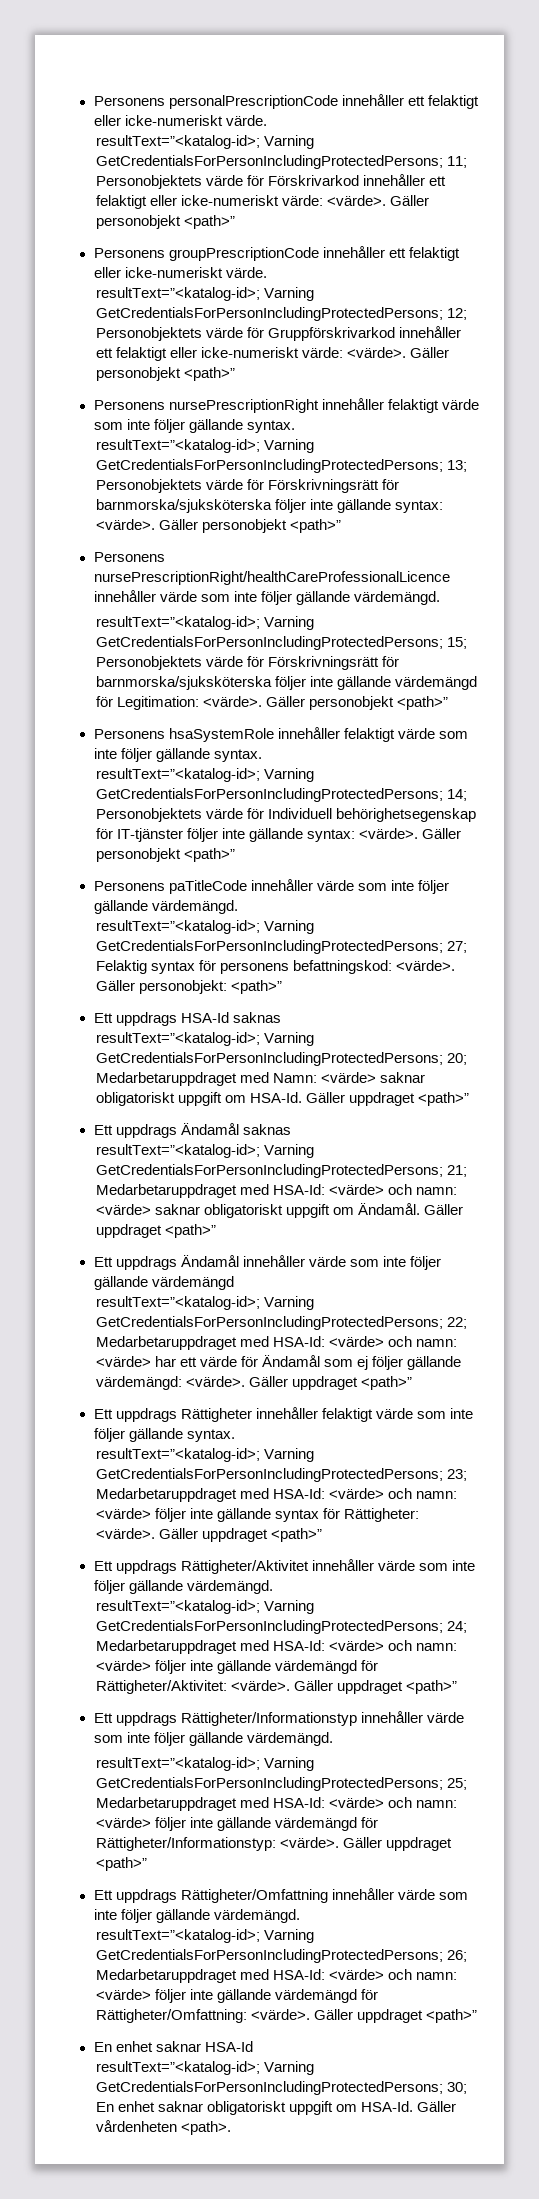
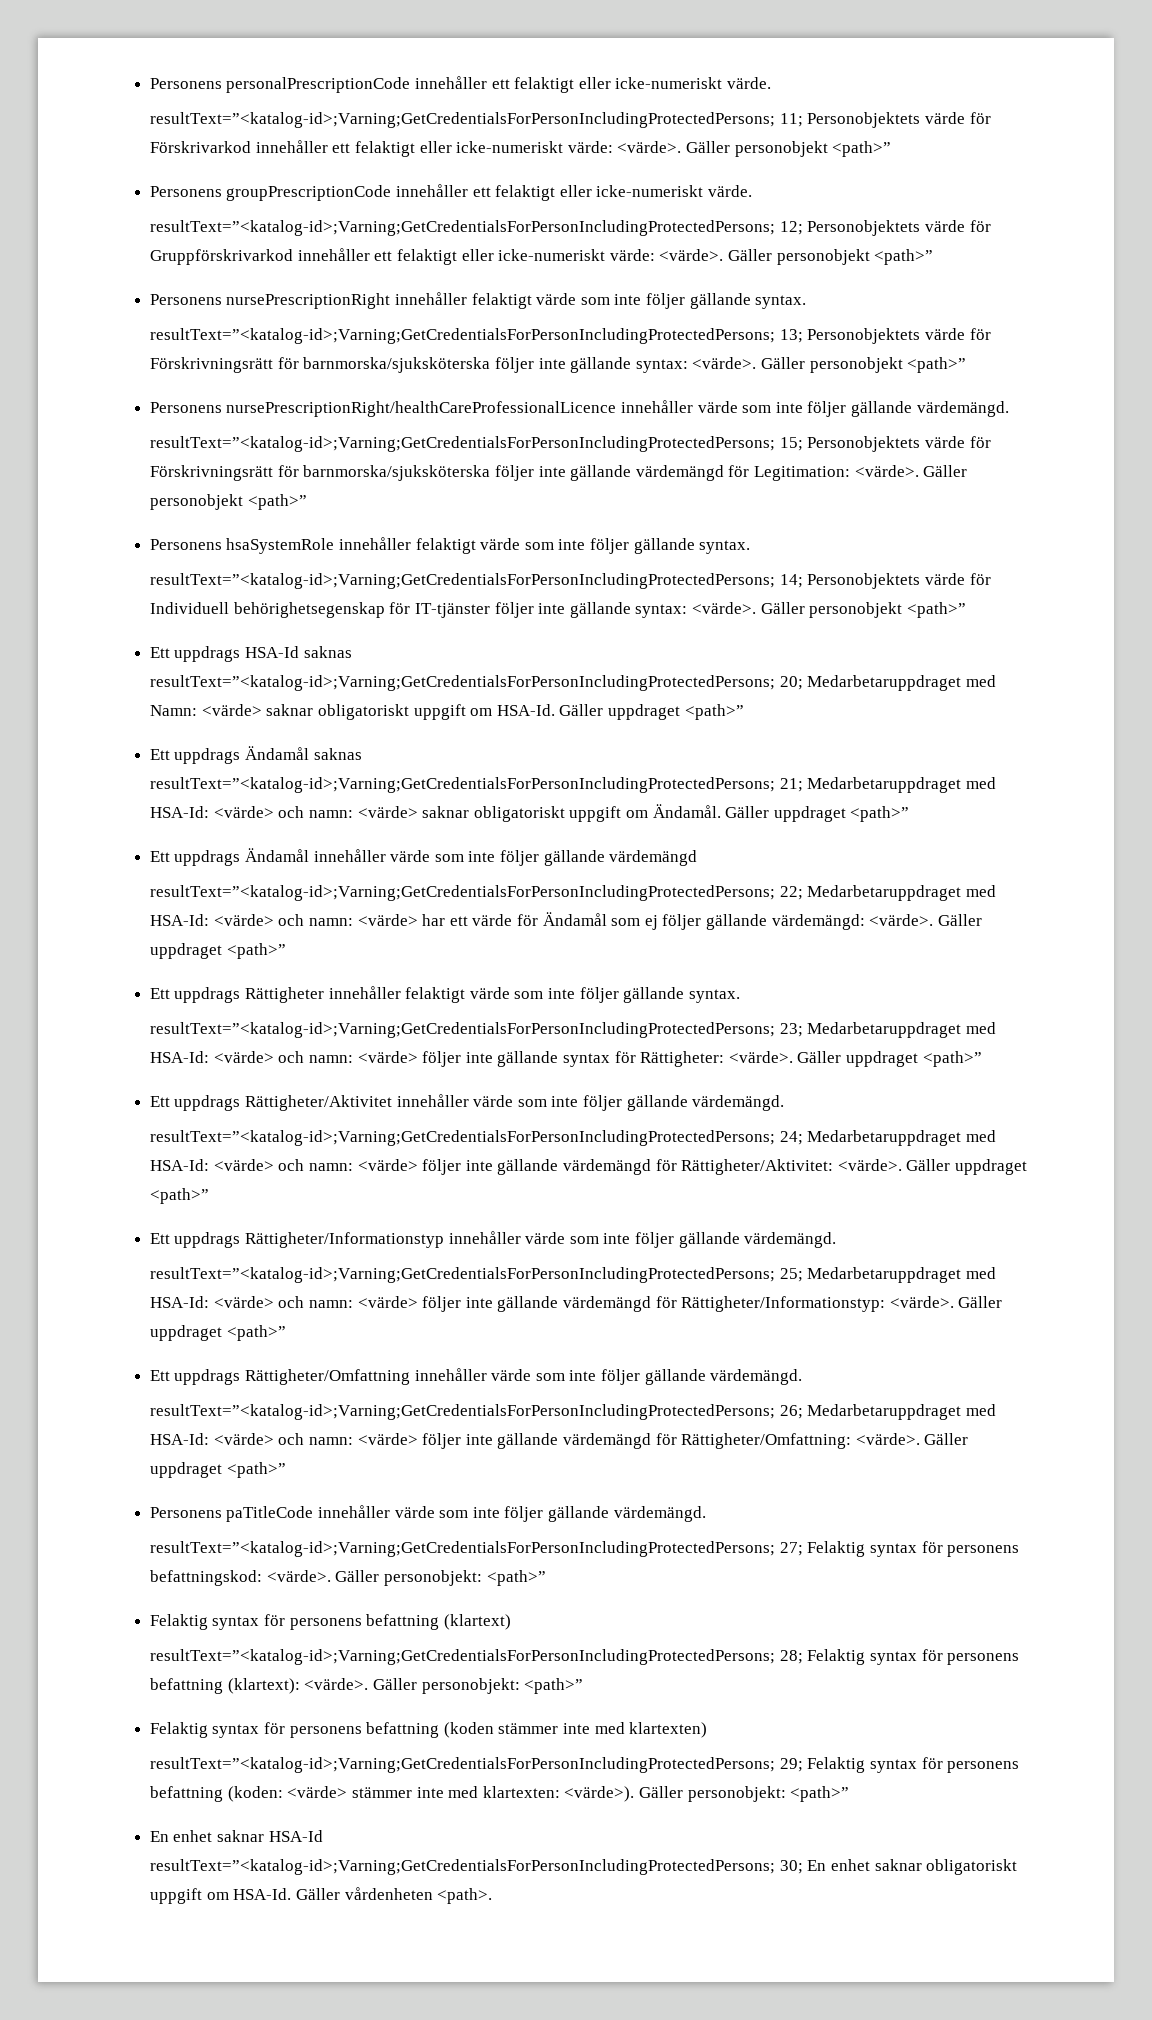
- resultText=”<katalog-id>; Varning GetCredentialsForPersonIncludingProtectedPersons; 11; Personobjektets värde för Förskrivarkod innehåller ett felaktigt eller icke-numeriskt värde: <värde>.
+ resultText=”<katalog-id>;Varning;GetCredentialsForPersonIncludingProtectedPersons; 11; Personobjektets värde för Förskrivarkod innehåller ett felaktigt eller icke-numeriskt värde: <värde>.
- resultText=”<katalog-id>; Varning GetCredentialsForPersonIncludingProtectedPersons; 12; Personobjektets värde för Gruppförskrivarkod innehåller ett felaktigt eller icke-numeriskt värde: <värde>.
+ resultText=”<katalog-id>;Varning;GetCredentialsForPersonIncludingProtectedPersons; 12; Personobjektets värde för Gruppförskrivarkod innehåller ett felaktigt eller icke-numeriskt värde: <värde>.
- resultText=”<katalog-id>; Varning GetCredentialsForPersonIncludingProtectedPersons; 13; Personobjektets värde för Förskrivningsrätt för barnmorska/sjuksköterska följer inte gällande syntax: <värde>.
+ resultText=”<katalog-id>;Varning;GetCredentialsForPersonIncludingProtectedPersons; 13; Personobjektets värde för Förskrivningsrätt för barnmorska/sjuksköterska följer inte gällande syntax: <värde>.
- resultText=”<katalog-id>; Varning GetCredentialsForPersonIncludingProtectedPersons; 15; Personobjektets värde för Förskrivningsrätt för barnmorska/sjuksköterska följer inte gällande värdemängd för Legitimation: <värde>.
+ resultText=”<katalog-id>;Varning;GetCredentialsForPersonIncludingProtectedPersons; 15; Personobjektets värde för Förskrivningsrätt för barnmorska/sjuksköterska följer inte gällande värdemängd för Legitimation: <värde>.
- resultText=”<katalog-id>; Varning GetCredentialsForPersonIncludingProtectedPersons; 14; Personobjektets värde för Individuell behörighetsegenskap för IT-tjänster följer inte gällande syntax: <värde>.
+ resultText=”<katalog-id>;Varning;GetCredentialsForPersonIncludingProtectedPersons; 14; Personobjektets värde för Individuell behörighetsegenskap för IT-tjänster följer inte gällande syntax: <värde>.
- Personens paTitleCode innehåller värde som inte följer gällande värdemängd.
- resultText=”<katalog-id>; Varning GetCredentialsForPersonIncludingProtectedPersons; 27; Felaktig syntax för personens befattningskod: <värde>. Gäller personobjekt: <path>”
- resultText=”<katalog-id>; Varning GetCredentialsForPersonIncludingProtectedPersons; 20; Medarbetaruppdraget med Namn: <värde> saknar obligatoriskt uppgift om HSA-Id.
+ resultText=”<katalog-id>;Varning;GetCredentialsForPersonIncludingProtectedPersons; 20; Medarbetaruppdraget med Namn: <värde> saknar obligatoriskt uppgift om HSA-Id.
- resultText=”<katalog-id>; Varning GetCredentialsForPersonIncludingProtectedPersons; 21; Medarbetaruppdraget med HSA-Id: <värde> och namn: <värde> saknar obligatoriskt uppgift om Ändamål.
+ resultText=”<katalog-id>;Varning;GetCredentialsForPersonIncludingProtectedPersons; 21; Medarbetaruppdraget med HSA-Id: <värde> och namn: <värde> saknar obligatoriskt uppgift om Ändamål.
- resultText=”<katalog-id>; Varning GetCredentialsForPersonIncludingProtectedPersons; 22; Medarbetaruppdraget med HSA-Id: <värde> och namn: <värde> har ett värde för Ändamål som ej följer gällande värdemängd: <värde>.
+ resultText=”<katalog-id>;Varning;GetCredentialsForPersonIncludingProtectedPersons; 22; Medarbetaruppdraget med HSA-Id: <värde> och namn: <värde> har ett värde för Ändamål som ej följer gällande värdemängd: <värde>.
- resultText=”<katalog-id>; Varning GetCredentialsForPersonIncludingProtectedPersons; 23; Medarbetaruppdraget med HSA-Id: <värde> och namn: <värde> följer inte gällande syntax för Rättigheter: <värde>.
+ resultText=”<katalog-id>;Varning;GetCredentialsForPersonIncludingProtectedPersons; 23; Medarbetaruppdraget med HSA-Id: <värde> och namn: <värde> följer inte gällande syntax för Rättigheter: <värde>.
- resultText=”<katalog-id>; Varning GetCredentialsForPersonIncludingProtectedPersons; 24; Medarbetaruppdraget med HSA-Id: <värde> och namn: <värde> följer inte gällande värdemängd för Rättigheter/Aktivitet: <värde>.
+ resultText=”<katalog-id>;Varning;GetCredentialsForPersonIncludingProtectedPersons; 24; Medarbetaruppdraget med HSA-Id: <värde> och namn: <värde> följer inte gällande värdemängd för Rättigheter/Aktivitet: <värde>.
- resultText=”<katalog-id>; Varning GetCredentialsForPersonIncludingProtectedPersons; 25; Medarbetaruppdraget med HSA-Id: <värde> och namn: <värde> följer inte gällande värdemängd för Rättigheter/Informationstyp: <värde>.
+ resultText=”<katalog-id>;Varning;GetCredentialsForPersonIncludingProtectedPersons; 25; Medarbetaruppdraget med HSA-Id: <värde> och namn: <värde> följer inte gällande värdemängd för Rättigheter/Informationstyp: <värde>.
- resultText=”<katalog-id>; Varning GetCredentialsForPersonIncludingProtectedPersons; 26; Medarbetaruppdraget med HSA-Id: <värde> och namn: <värde> följer inte gällande värdemängd för Rättigheter/Omfattning: <värde>.
+ resultText=”<katalog-id>;Varning;GetCredentialsForPersonIncludingProtectedPersons; 26; Medarbetaruppdraget med HSA-Id: <värde> och namn: <värde> följer inte gällande värdemängd för Rättigheter/Omfattning: <värde>.
+ Personens paTitleCode innehåller värde som inte följer gällande värdemängd.
+ resultText=”<katalog-id>;Varning;GetCredentialsForPersonIncludingProtectedPersons; 27; Felaktig syntax för personens befattningskod: <värde>. Gäller personobjekt: <path>”
+ Felaktig syntax för personens befattning (klartext)
+ resultText=”<katalog-id>;Varning;GetCredentialsForPersonIncludingProtectedPersons; 28; Felaktig syntax för personens befattning (klartext): <värde>. Gäller personobjekt: <path>”
+ Felaktig syntax för personens befattning (koden stämmer inte med klartexten)
+ resultText=”<katalog-id>;Varning;GetCredentialsForPersonIncludingProtectedPersons; 29; Felaktig syntax för personens befattning (koden: <värde> stämmer inte med klartexten: <värde>). Gäller personobjekt: <path>”
- resultText=”<katalog-id>; Varning GetCredentialsForPersonIncludingProtectedPersons; 30; En enhet saknar obligatoriskt uppgift om HSA-Id.
+ resultText=”<katalog-id>;Varning;GetCredentialsForPersonIncludingProtectedPersons; 30; En enhet saknar obligatoriskt uppgift om HSA-Id.

